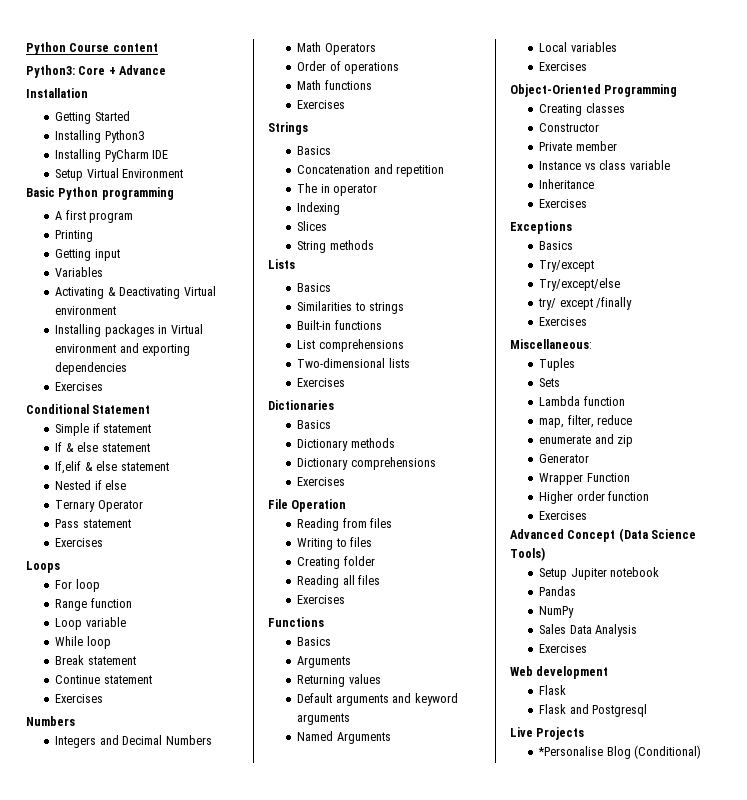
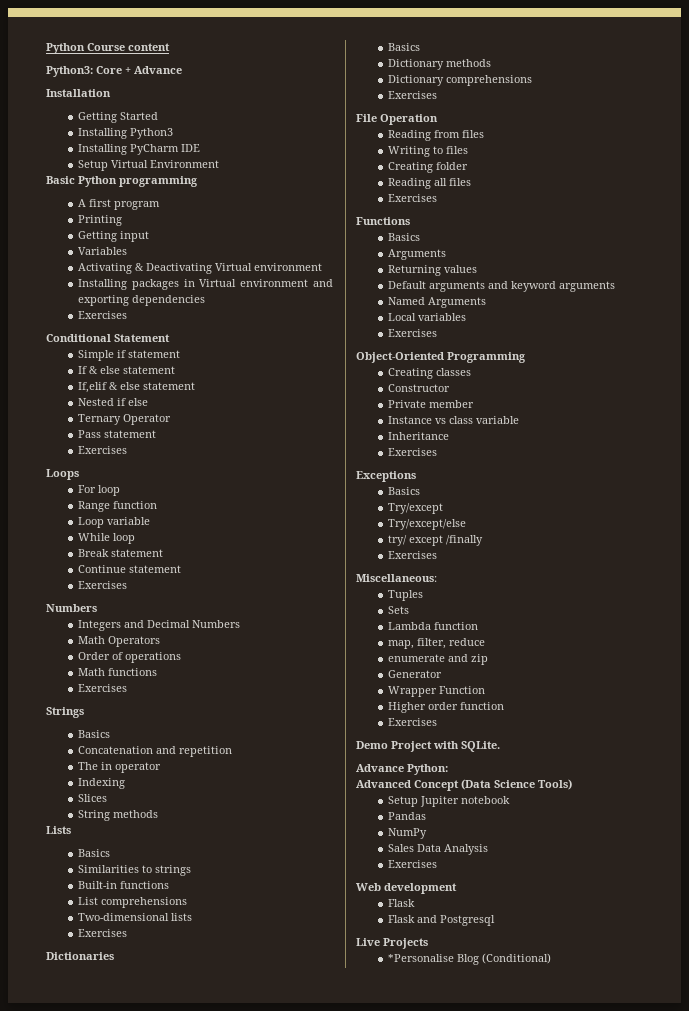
+ Demo Project with SQLite.
+ Advance Python:

